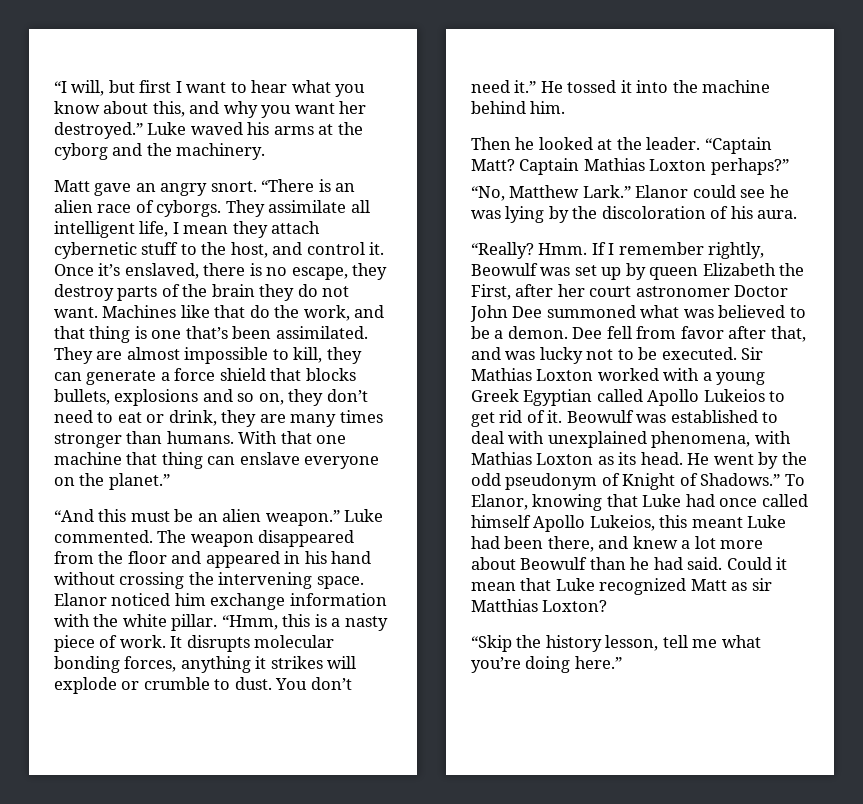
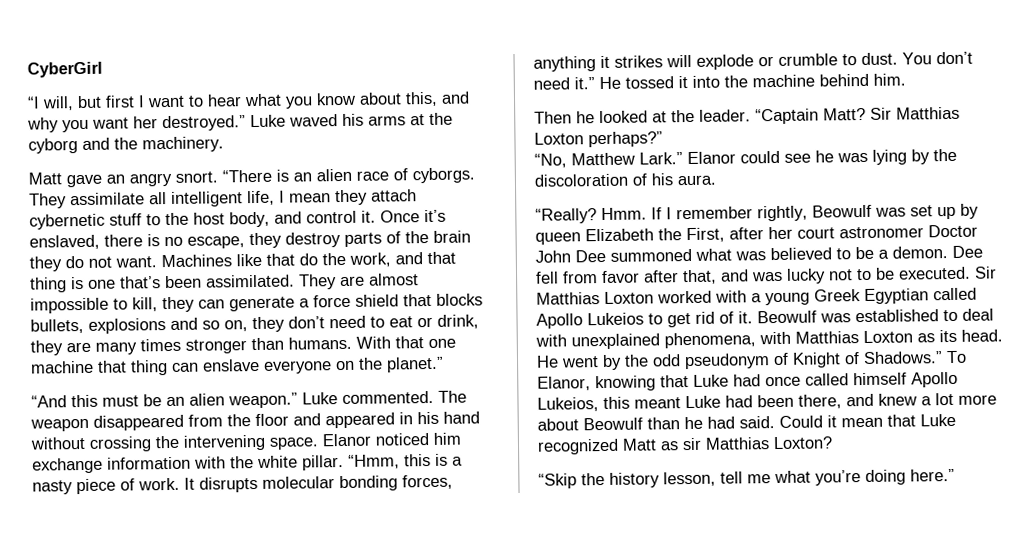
+ CyberGirl
- They assimilate all intelligent life, I mean they attach cybernetic stuff to the host, and control it.
+ They assimilate all intelligent life, I mean they attach cybernetic stuff to the host body, and control it.
- Captain Mathias Loxton perhaps?”
+ Sir Matthias Loxton perhaps?”
- Sir Mathias Loxton worked with a young Greek Egyptian called Apollo Lukeios to get rid of it.
+ Sir Matthias Loxton worked with a young Greek Egyptian called Apollo Lukeios to get rid of it.
- Beowulf was established to deal with unexplained phenomena, with Mathias Loxton as its head.
+ Beowulf was established to deal with unexplained phenomena, with Matthias Loxton as its head.

